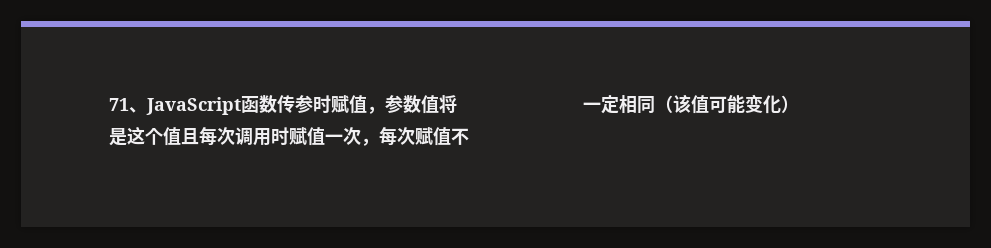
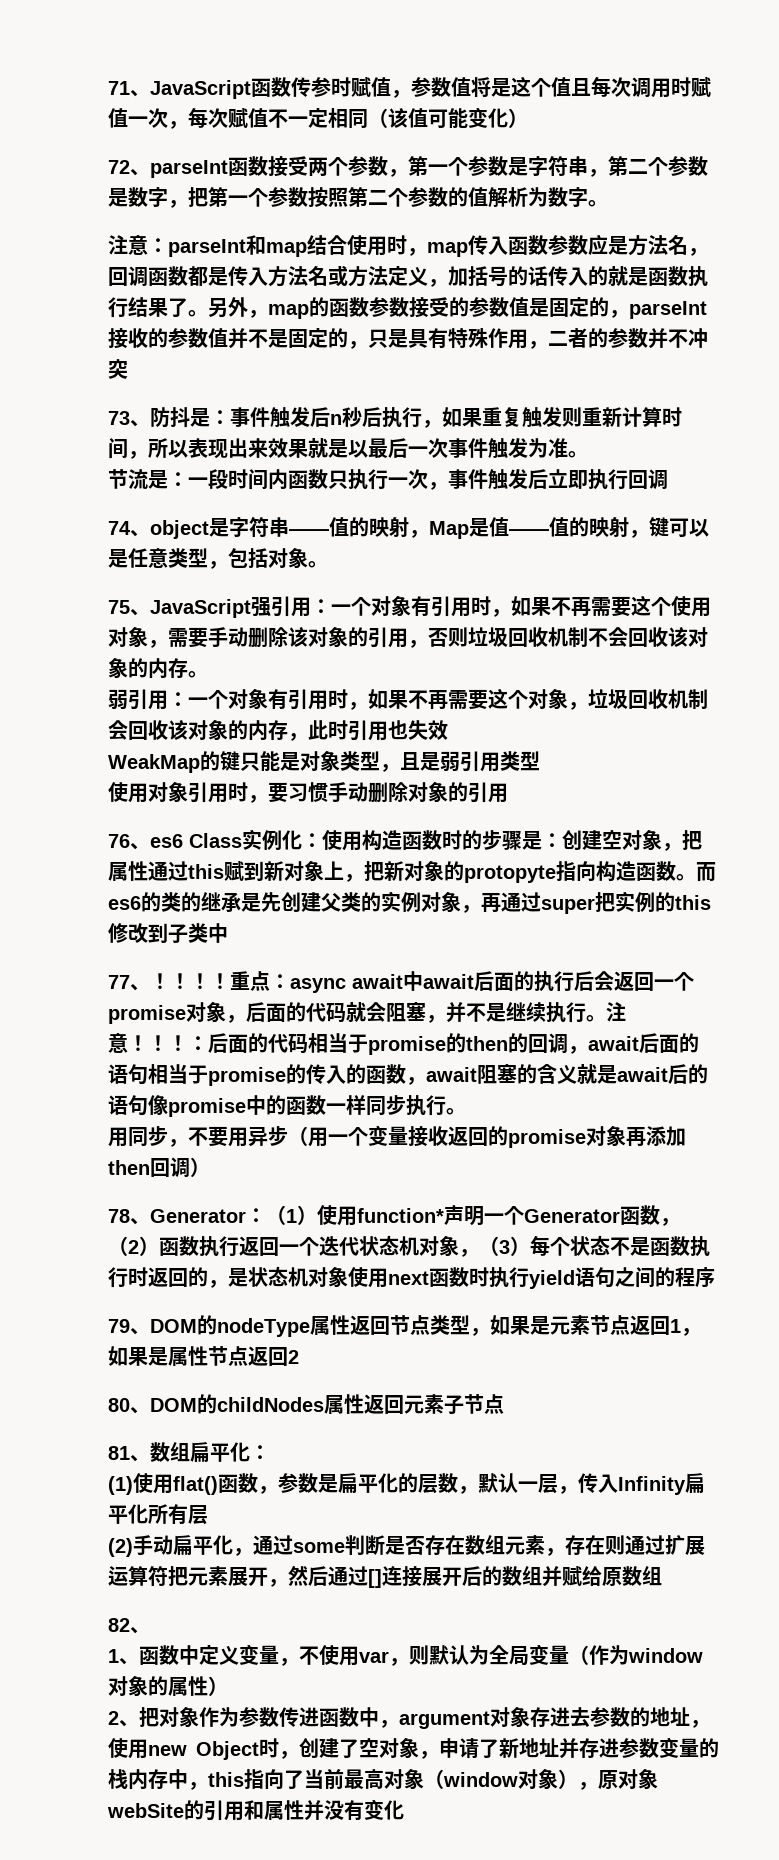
+ 72、parseInt函数接受两个参数，第一个参数是字符串，第二个参数是数字，把第一个参数按照第二个参数的值解析为数字。
+ 注意：parseInt和map结合使用时，map传入函数参数应是方法名，回调函数都是传入方法名或方法定义，加括号的话传入的就是函数执行结果了。另外，map的函数参数接受的参数值是固定的，parseInt接收的参数值并不是固定的，只是具有特殊作用，二者的参数并不冲突
+ 73、防抖是：事件触发后n秒后执行，如果重复触发则重新计算时间，所以表现出来效果就是以最后一次事件触发为准。
+ 节流是：一段时间内函数只执行一次，事件触发后立即执行回调
+ 74、object是字符串——值的映射，Map是值——值的映射，键可以是任意类型，包括对象。
+ 75、JavaScript强引用：一个对象有引用时，如果不再需要这个使用对象，需要手动删除该对象的引用，否则垃圾回收机制不会回收该对象的内存。
+ 弱引用：一个对象有引用时，如果不再需要这个对象，垃圾回收机制会回收该对象的内存，此时引用也失效
+ WeakMap的键只能是对象类型，且是弱引用类型
+ 使用对象引用时，要习惯手动删除对象的引用
+ 76、es6 Class实例化：使用构造函数时的步骤是：创建空对象，把属性通过this赋到新对象上，把新对象的protopyte指向构造函数。而es6的类的继承是先创建父类的实例对象，再通过super把实例的this修改到子类中
+ 77、！！！！重点：async await中await后面的执行后会返回一个promise对象，后面的代码就会阻塞，并不是继续执行。注意！！！：后面的代码相当于promise的then的回调，await后面的语句相当于promise的传入的函数，await阻塞的含义就是await后的语句像promise中的函数一样同步执行。
+ 用同步，不要用异步（用一个变量接收返回的promise对象再添加then回调）
+ 78、Generator：（1）使用function*声明一个Generator函数，（2）函数执行返回一个迭代状态机对象，（3）每个状态不是函数执行时返回的，是状态机对象使用next函数时执行yield语句之间的程序
+ 79、DOM的nodeType属性返回节点类型，如果是元素节点返回1，如果是属性节点返回2
+ 80、DOM的childNodes属性返回元素子节点
+ 81、数组扁平化：
+ (1)使用flat()函数，参数是扁平化的层数，默认一层，传入Infinity扁平化所有层
+ (2)手动扁平化，通过some判断是否存在数组元素，存在则通过扩展运算符把元素展开，然后通过[]连接展开后的数组并赋给原数组
+ 82、
+ 1、函数中定义变量，不使用var，则默认为全局变量（作为window对象的属性）
+ 2、把对象作为参数传进函数中，argument对象存进去参数的地址，使用new Object时，创建了空对象，申请了新地址并存进参数变量的栈内存中，this指向了当前最高对象（window对象），原对象webSite的引用和属性并没有变化

